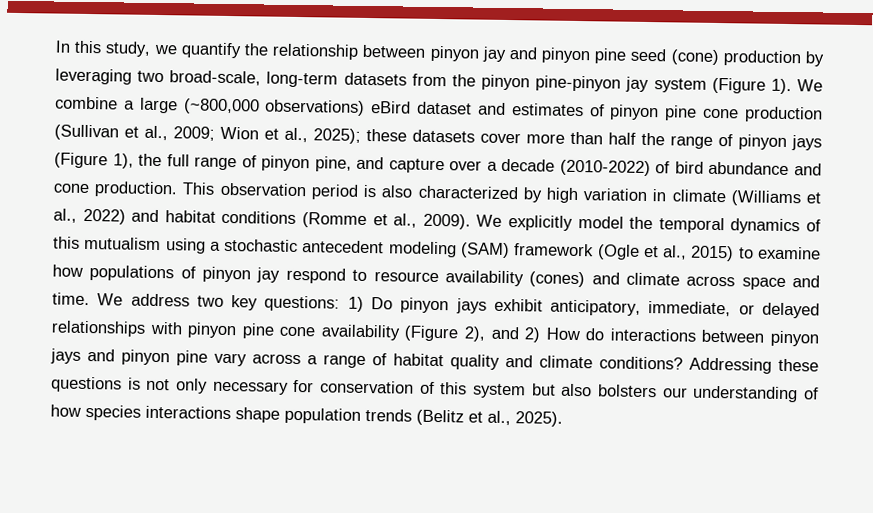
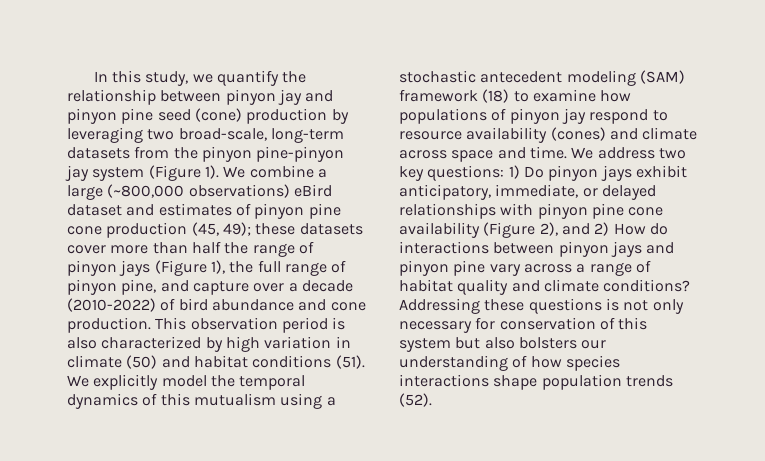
- We combine a large (~800,000 observations) eBird dataset and estimates of pinyon pine cone production (Sullivan et al., 2009; Wion et al., 2025); these datasets cover more than half the range of pinyon jays (Figure 1), the full range of pinyon pine, and capture over a decade (2010-2022) of bird abundance and cone production.
+ We combine a large (~800,000 observations) eBird dataset and estimates of pinyon pine cone production (45, 49); these datasets cover more than half the range of pinyon jays (Figure 1), the full range of pinyon pine, and capture over a decade (2010-2022) of bird abundance and cone production.
- This observation period is also characterized by high variation in climate (Williams et al., 2022) and habitat conditions (Romme et al., 2009).
+ This observation period is also characterized by high variation in climate (50) and habitat conditions (51).
- We explicitly model the temporal dynamics of this mutualism using a stochastic antecedent modeling (SAM) framework (Ogle et al., 2015) to examine how populations of pinyon jay respond to resource availability (cones) and climate across space and time.
+ We explicitly model the temporal dynamics of this mutualism using a stochastic antecedent modeling (SAM) framework (18) to examine how populations of pinyon jay respond to resource availability (cones) and climate across space and time.
- Addressing these questions is not only necessary for conservation of this system but also bolsters our understanding of how species interactions shape population trends (Belitz et al., 2025).
+ Addressing these questions is not only necessary for conservation of this system but also bolsters our understanding of how species interactions shape population trends (52).

